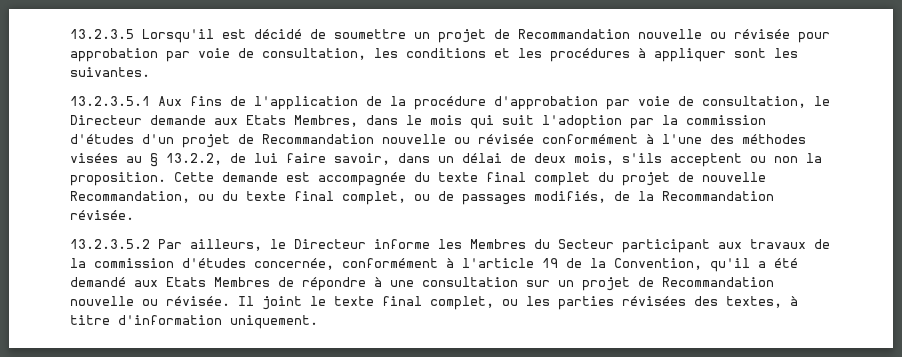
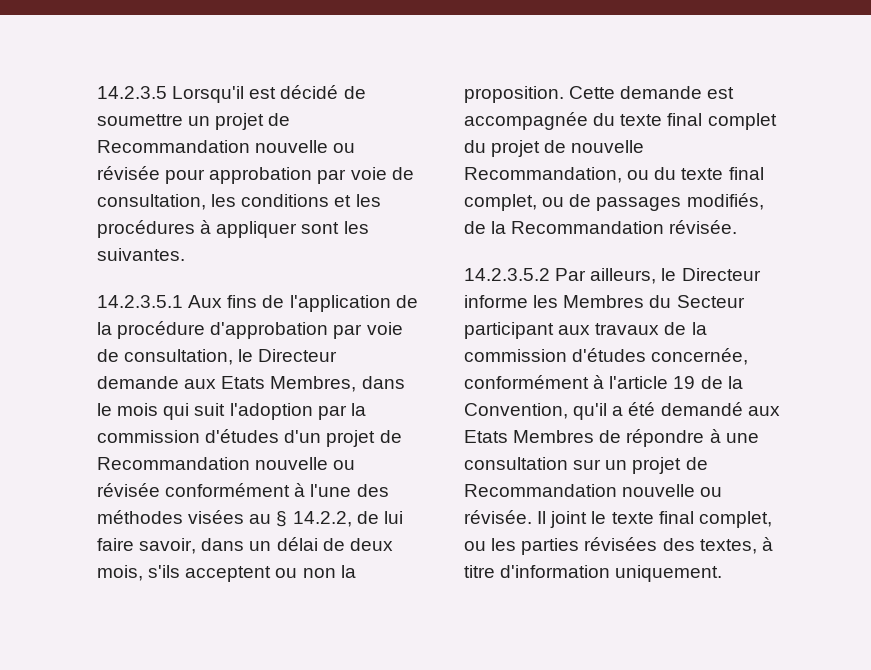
- 13.2.3.5 Lorsqu'il est décidé de soumettre un projet de Recommandation nouvelle ou révisée pour approbation par voie de consultation, les conditions et les procédures à appliquer sont les suivantes.
+ 14.2.3.5 Lorsqu'il est décidé de soumettre un projet de Recommandation nouvelle ou révisée pour approbation par voie de consultation, les conditions et les procédures à appliquer sont les suivantes.
- 13.2.3.5.1 Aux fins de l'application de la procédure d'approbation par voie de consultation, le Directeur demande aux Etats Membres, dans le mois qui suit l'adoption par la commission d'études d'un projet de Recommandation nouvelle ou révisée conformément à l'une des méthodes visées au § 13.2.2, de lui faire savoir, dans un délai de deux mois, s'ils acceptent ou non la proposition.
+ 14.2.3.5.1 Aux fins de l'application de la procédure d'approbation par voie de consultation, le Directeur demande aux Etats Membres, dans le mois qui suit l'adoption par la commission d'études d'un projet de Recommandation nouvelle ou révisée conformément à l'une des méthodes visées au § 14.2.2, de lui faire savoir, dans un délai de deux mois, s'ils acceptent ou non la proposition.
- 13.2.3.5.2 Par ailleurs, le Directeur informe les Membres du Secteur participant aux travaux de la commission d'études concernée, conformément à l'article 19 de la Convention, qu'il a été demandé aux Etats Membres de répondre à une consultation sur un projet de Recommandation nouvelle ou révisée.
+ 14.2.3.5.2 Par ailleurs, le Directeur informe les Membres du Secteur participant aux travaux de la commission d'études concernée, conformément à l'article 19 de la Convention, qu'il a été demandé aux Etats Membres de répondre à une consultation sur un projet de Recommandation nouvelle ou révisée.

